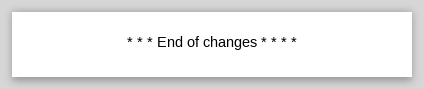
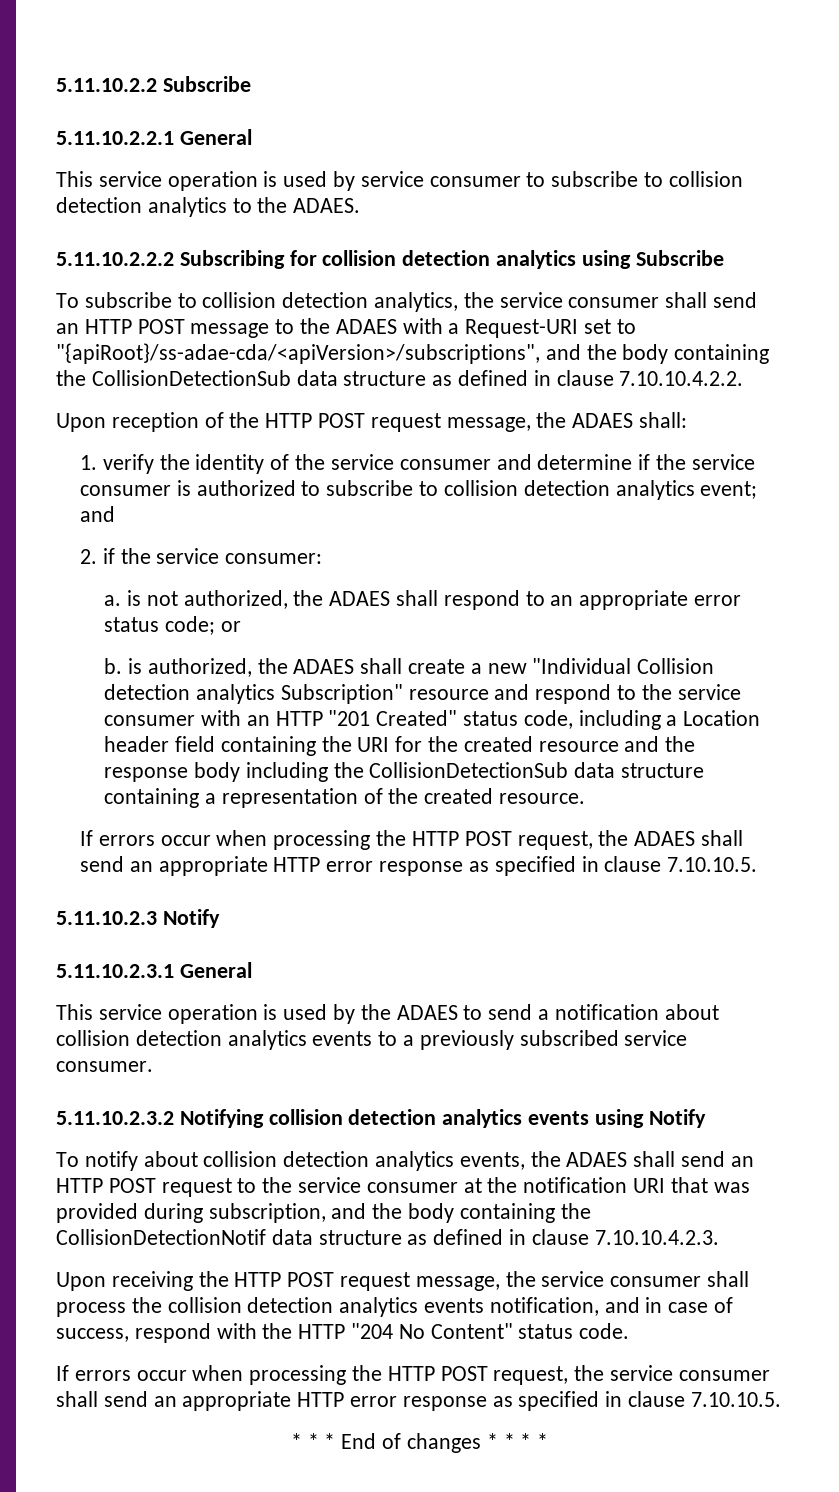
+ 5.11.10.2.2 Subscribe
+ 5.11.10.2.2.1 General
+ This service operation is used by service consumer to subscribe to collision detection analytics to the ADAES.
+ 5.11.10.2.2.2 Subscribing for collision detection analytics using Subscribe
+ To subscribe to collision detection analytics, the service consumer shall send an HTTP POST message to the ADAES with a Request-URI set to "{apiRoot}/ss-adae-cda/<apiVersion>/subscriptions", and the body containing the CollisionDetectionSub data structure as defined in clause 7.10.10.4.2.2.
+ Upon reception of the HTTP POST request message, the ADAES shall:
+ 1. verify the identity of the service consumer and determine if the service consumer is authorized to subscribe to collision detection analytics event; and
+ 2. if the service consumer:
+ a. is not authorized, the ADAES shall respond to an appropriate error status code; or
+ b. is authorized, the ADAES shall create a new "Individual Collision detection analytics Subscription" resource and respond to the service consumer with an HTTP "201 Created" status code, including a Location header field containing the URI for the created resource and the response body including the CollisionDetectionSub data structure containing a representation of the created resource.
+ If errors occur when processing the HTTP POST request, the ADAES shall send an appropriate HTTP error response as specified in clause 7.10.10.5.
+ 5.11.10.2.3 Notify
+ 5.11.10.2.3.1 General
+ This service operation is used by the ADAES to send a notification about collision detection analytics events to a previously subscribed service consumer.
+ 5.11.10.2.3.2 Notifying collision detection analytics events using Notify
+ To notify about collision detection analytics events, the ADAES shall send an HTTP POST request to the service consumer at the notification URI that was provided during subscription, and the body containing the CollisionDetectionNotif data structure as defined in clause 7.10.10.4.2.3.
+ Upon receiving the HTTP POST request message, the service consumer shall process the collision detection analytics events notification, and in case of success, respond with the HTTP "204 No Content" status code.
+ If errors occur when processing the HTTP POST request, the service consumer shall send an appropriate HTTP error response as specified in clause 7.10.10.5.

